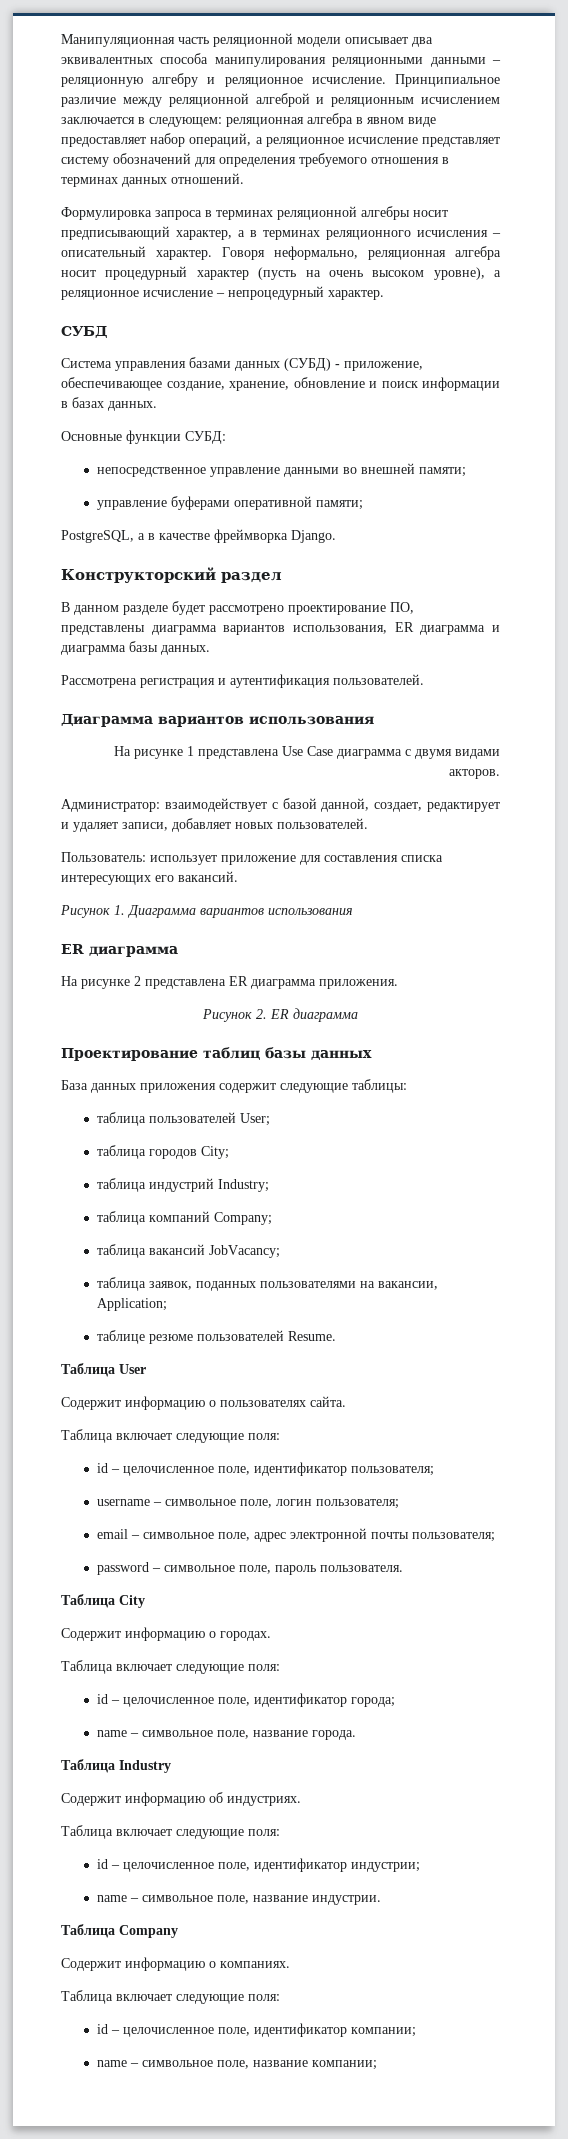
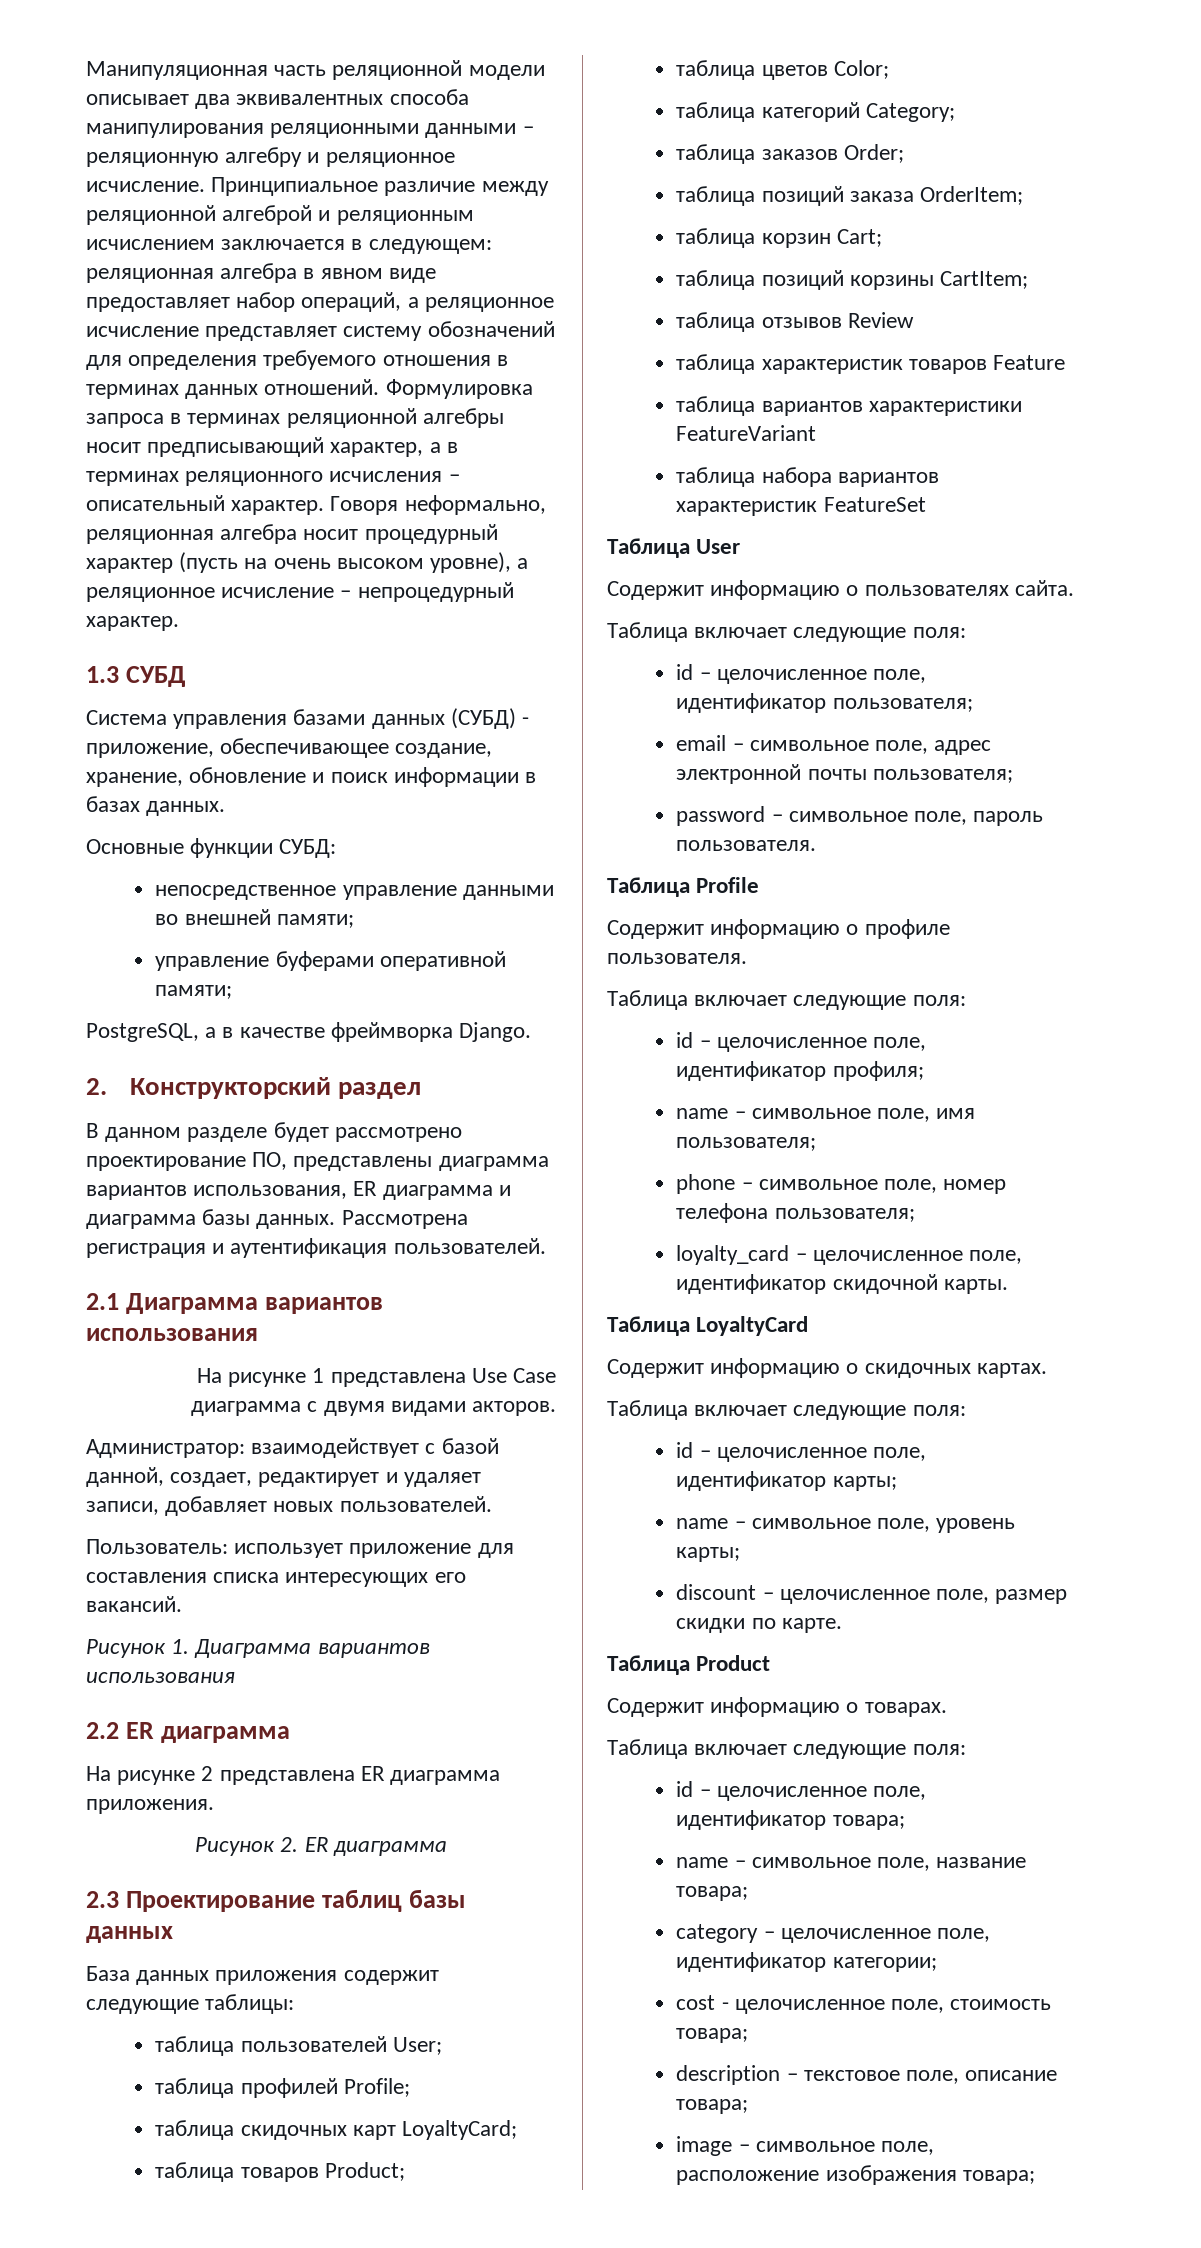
- Принципиальное различие между реляционной алгеброй и реляционным исчислением заключается в следующем: реляционная алгебра в явном виде предоставляет набор операций, а реляционное исчисление представляет систему обозначений для определения требуемого отношения в терминах данных отношений.
- Формулировка запроса в терминах реляционной алгебры носит предписывающий характер, а в терминах реляционного исчисления – описательный характер.
+ Принципиальное различие между реляционной алгеброй и реляционным исчислением заключается в следующем: реляционная алгебра в явном виде предоставляет набор операций, а реляционное исчисление представляет систему обозначений для определения требуемого отношения в терминах данных отношений. Формулировка запроса в терминах реляционной алгебры носит предписывающий характер, а в терминах реляционного исчисления – описательный характер.
- СУБД
+ 1.3 СУБД
- Конструкторский раздел
+ 2. Конструкторский раздел
- В данном разделе будет рассмотрено проектирование ПО, представлены диаграмма вариантов использования, ER диаграмма и диаграмма базы данных.
- Рассмотрена регистрация и аутентификация пользователей.
- Диаграмма вариантов использования
+ В данном разделе будет рассмотрено проектирование ПО, представлены диаграмма вариантов использования, ER диаграмма и диаграмма базы данных. Рассмотрена регистрация и аутентификация пользователей.
+ 2.1 Диаграмма вариантов использования
  Рисунок 1. Диаграмма вариантов использования
- ER диаграмма
+ 2.2 ER диаграмма
- Проектирование таблиц базы данных
+ 2.3 Проектирование таблиц базы данных
- таблица городов City;
- таблица индустрий Industry;
- таблица компаний Company;
- таблица вакансий JobVacancy;
- таблица заявок, поданных пользователями на вакансии, Application;
- таблице резюме пользователей Resume.
+ таблица профилей Profile;
+ таблица скидочных карт LoyaltyCard;
+ таблица товаров Product;
+ таблица цветов Color;
+ таблица категорий Category;
+ таблица заказов Order;
+ таблица позиций заказа OrderItem;
+ таблица корзин Cart;
+ таблица позиций корзины CartItem;
+ таблица отзывов Review
+ таблица характеристик товаров Feature
+ таблица вариантов характеристики FeatureVariant
+ таблица набора вариантов характеристик FeatureSet
- username – символьное поле, логин пользователя;
- Таблица City
- Содержит информацию о городах.
+ Таблица Profile
+ Содержит информацию о профиле пользователя.
  Таблица включает следующие поля:
- id – целочисленное поле, идентификатор города;
- name – символьное поле, название города.
- Таблица Industry
- Содержит информацию об индустриях.
+ id – целочисленное поле, идентификатор профиля;
+ name – символьное поле, имя пользователя;
+ phone – символьное поле, номер телефона пользователя;
+ loyalty_card – целочисленное поле, идентификатор скидочной карты.
+ Таблица LoyaltyCard
+ Содержит информацию о скидочных картах.
  Таблица включает следующие поля:
- id – целочисленное поле, идентификатор индустрии;
- name – символьное поле, название индустрии.
- Таблица Company
- Содержит информацию о компаниях.
+ id – целочисленное поле, идентификатор карты;
+ name – символьное поле, уровень карты;
+ discount – целочисленное поле, размер скидки по карте.
+ Таблица Product
+ Содержит информацию о товарах.
  Таблица включает следующие поля:
- id – целочисленное поле, идентификатор компании;
- name – символьное поле, название компании;
+ id – целочисленное поле, идентификатор товара;
+ name – символьное поле, название товара;
+ category – целочисленное поле, идентификатор категории;
+ cost - целочисленное поле, стоимость товара;
+ description – текстовое поле, описание товара;
+ image – символьное поле, расположение изображения товара;

